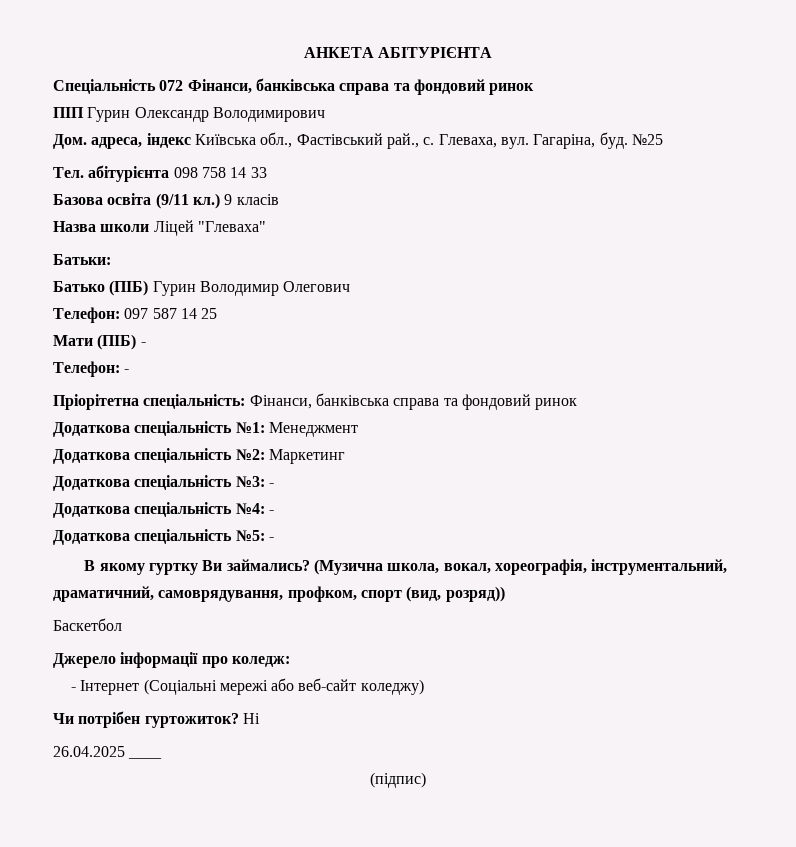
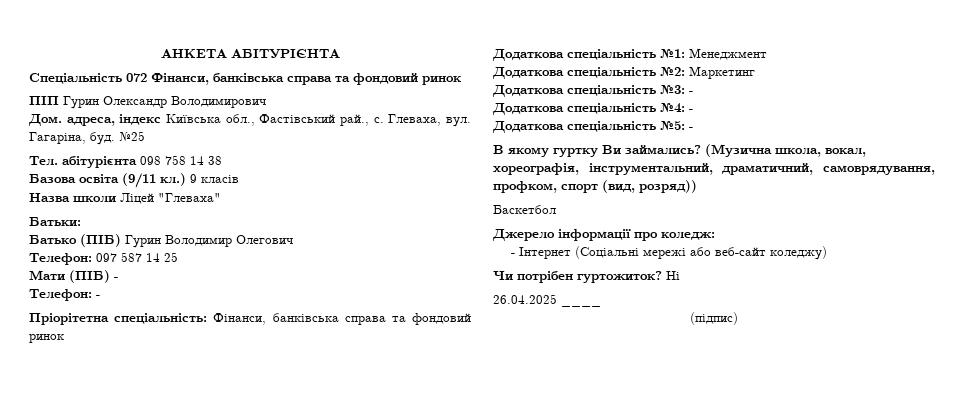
- Тел. абітурієнта 098 758 14 33
+ Тел. абітурієнта 098 758 14 38

